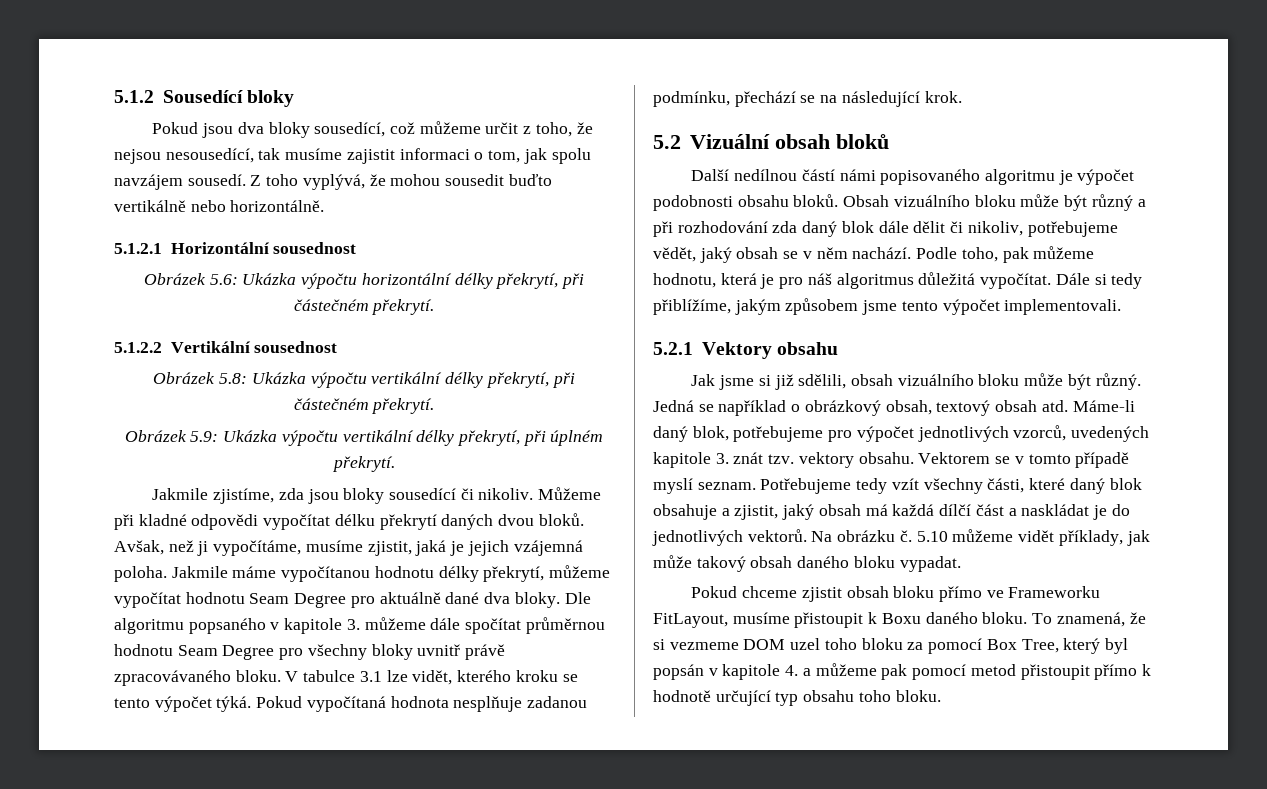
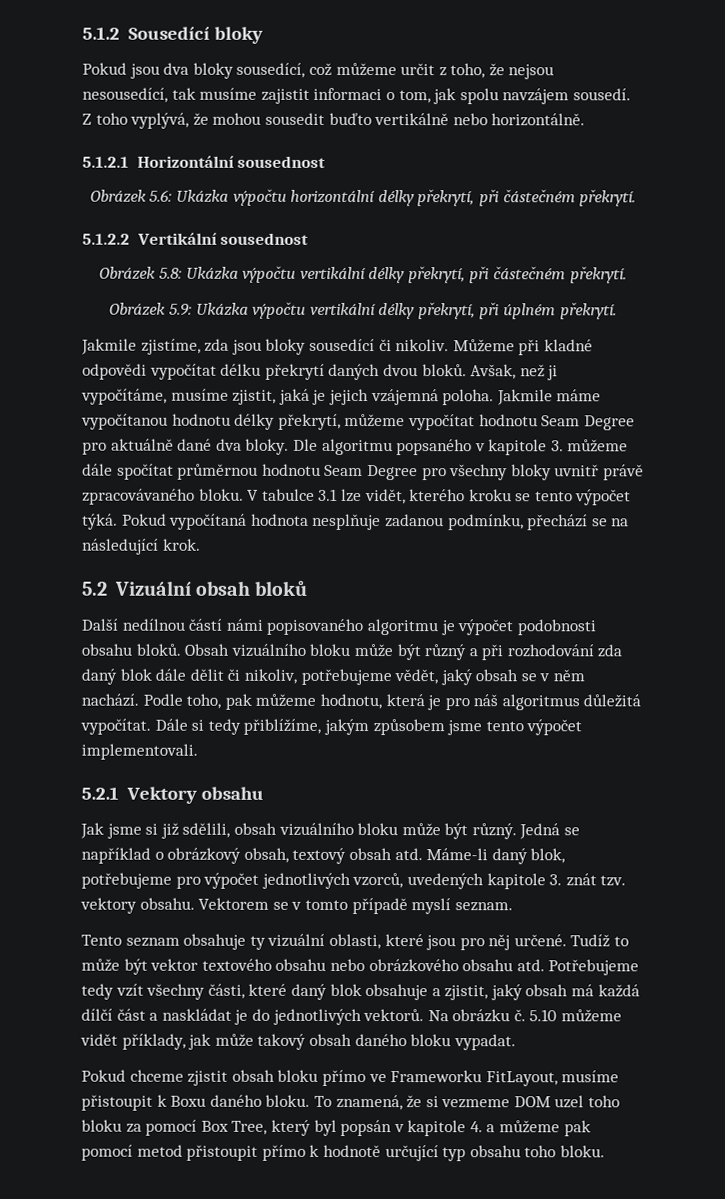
- Vektorem se v tomto případě myslí seznam. Potřebujeme tedy vzít všechny části, které daný blok obsahuje a zjistit, jaký obsah má každá dílčí část a naskládat je do jednotlivých vektorů.
+ Vektorem se v tomto případě myslí seznam.
+ Tento seznam obsahuje ty vizuální oblasti, které jsou pro něj určené. Tudíž to může být vektor textového obsahu nebo obrázkového obsahu atd. Potřebujeme tedy vzít všechny části, které daný blok obsahuje a zjistit, jaký obsah má každá dílčí část a naskládat je do jednotlivých vektorů.

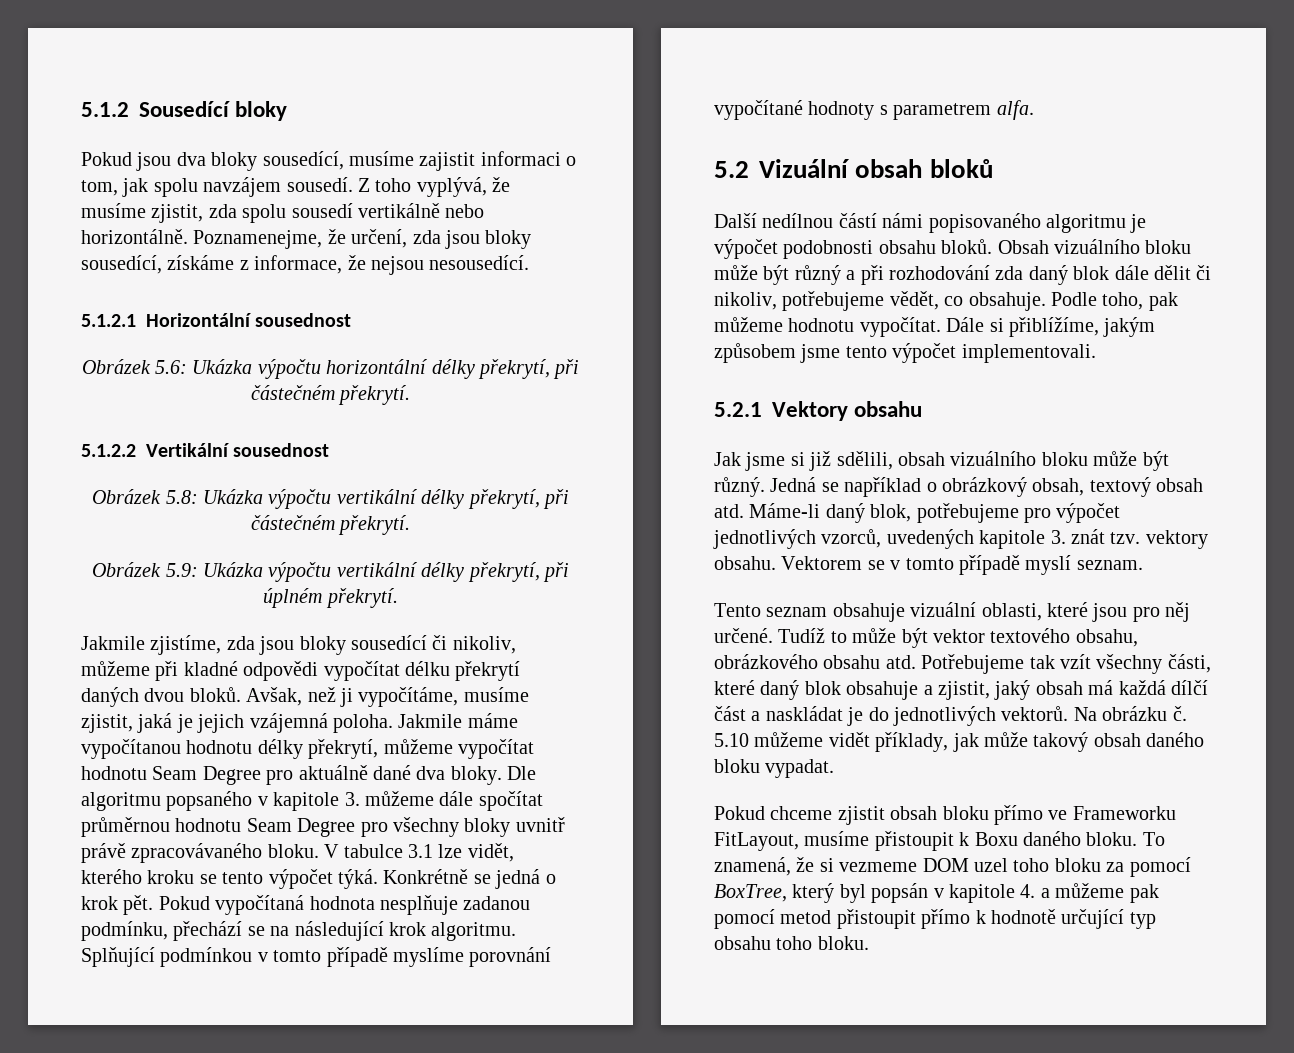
- Pokud jsou dva bloky sousedící, což můžeme určit z toho, že nejsou nesousedící, tak musíme zajistit informaci o tom, jak spolu navzájem sousedí.
+ Pokud jsou dva bloky sousedící, musíme zajistit informaci o tom, jak spolu navzájem sousedí.
- Z toho vyplývá, že mohou sousedit buďto vertikálně nebo horizontálně.
+ Z toho vyplývá, že musíme zjistit, zda spolu sousedí vertikálně nebo horizontálně. Poznamenejme, že určení, zda jsou bloky sousedící, získáme z informace, že nejsou nesousedící.
- Jakmile zjistíme, zda jsou bloky sousedící či nikoliv. Můžeme při kladné odpovědi vypočítat délku překrytí daných dvou bloků.
+ Jakmile zjistíme, zda jsou bloky sousedící či nikoliv, můžeme při kladné odpovědi vypočítat délku překrytí daných dvou bloků.
+ Konkrétně se jedná o krok pět.
- Pokud vypočítaná hodnota nesplňuje zadanou podmínku, přechází se na následující krok.
+ Pokud vypočítaná hodnota nesplňuje zadanou podmínku, přechází se na následující krok algoritmu. Splňující podmínkou v tomto případě myslíme porovnání vypočítané hodnoty s parametrem alfa.
- Obsah vizuálního bloku může být různý a při rozhodování zda daný blok dále dělit či nikoliv, potřebujeme vědět, jaký obsah se v něm nachází. Podle toho, pak můžeme hodnotu, která je pro náš algoritmus důležitá vypočítat.
+ Obsah vizuálního bloku může být různý a při rozhodování zda daný blok dále dělit či nikoliv, potřebujeme vědět, co obsahuje. Podle toho, pak můžeme hodnotu vypočítat.
- Dále si tedy přiblížíme, jakým způsobem jsme tento výpočet implementovali.
+ Dále si přiblížíme, jakým způsobem jsme tento výpočet implementovali.
- Tento seznam obsahuje ty vizuální oblasti, které jsou pro něj určené.
+ Tento seznam obsahuje vizuální oblasti, které jsou pro něj určené.
- Tudíž to může být vektor textového obsahu nebo obrázkového obsahu atd.
+ Tudíž to může být vektor textového obsahu, obrázkového obsahu atd.
- Potřebujeme tedy vzít všechny části, které daný blok obsahuje a zjistit, jaký obsah má každá dílčí část a naskládat je do jednotlivých vektorů.
+ Potřebujeme tak vzít všechny části, které daný blok obsahuje a zjistit, jaký obsah má každá dílčí část a naskládat je do jednotlivých vektorů.
- To znamená, že si vezmeme DOM uzel toho bloku za pomocí Box Tree, který byl popsán v kapitole 4. a můžeme pak pomocí metod přistoupit přímo k hodnotě určující typ obsahu toho bloku.
+ To znamená, že si vezmeme DOM uzel toho bloku za pomocí BoxTree, který byl popsán v kapitole 4. a můžeme pak pomocí metod přistoupit přímo k hodnotě určující typ obsahu toho bloku.

